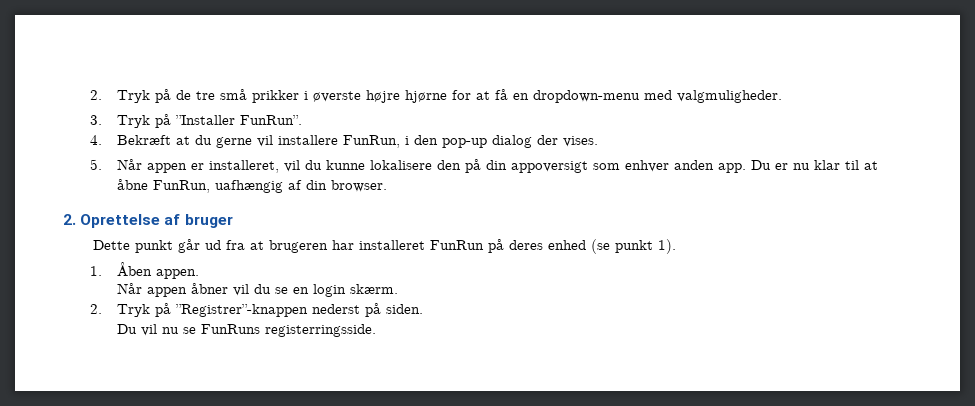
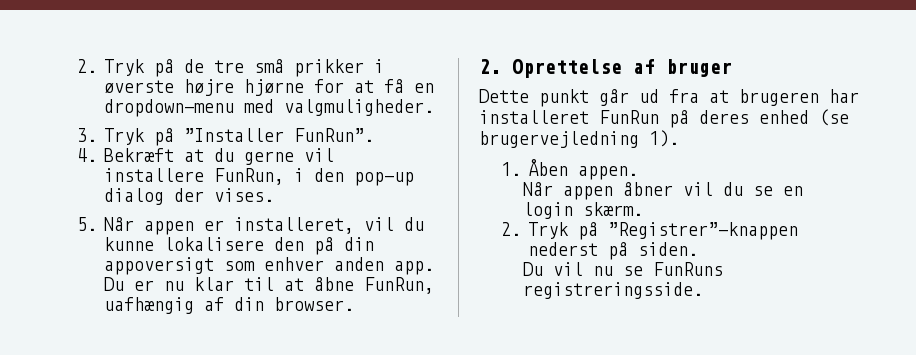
- Dette punkt går ud fra at brugeren har installeret FunRun på deres enhed (se punkt 1).
+ Dette punkt går ud fra at brugeren har installeret FunRun på deres enhed (se brugervejledning 1).
- Du vil nu se FunRuns registerringsside.
+ Du vil nu se FunRuns registreringsside.

